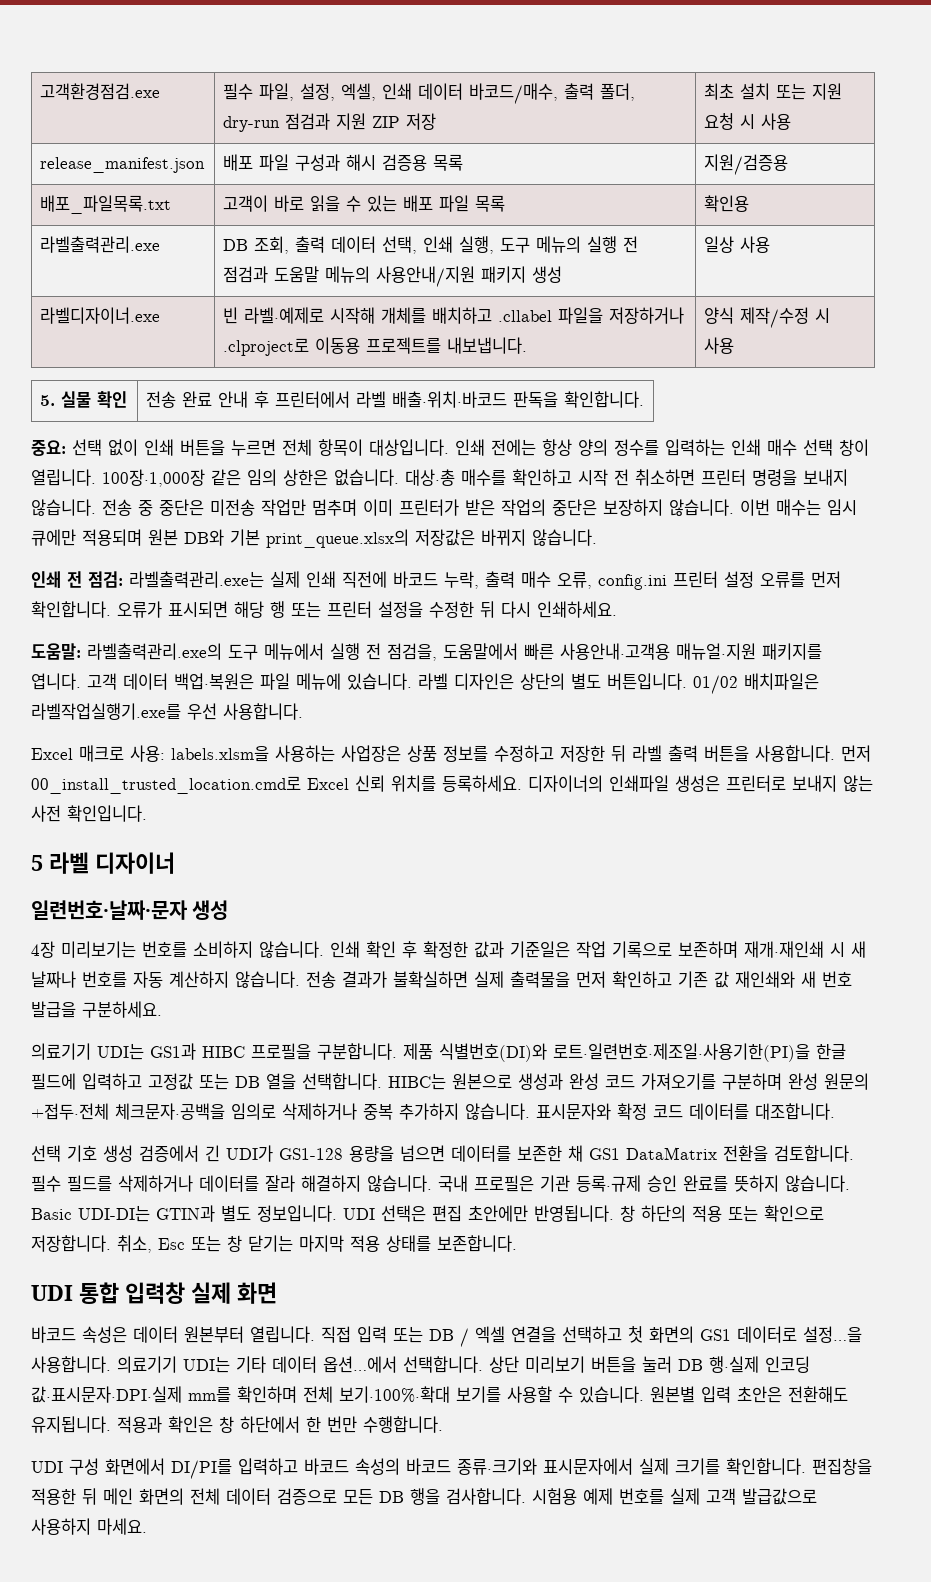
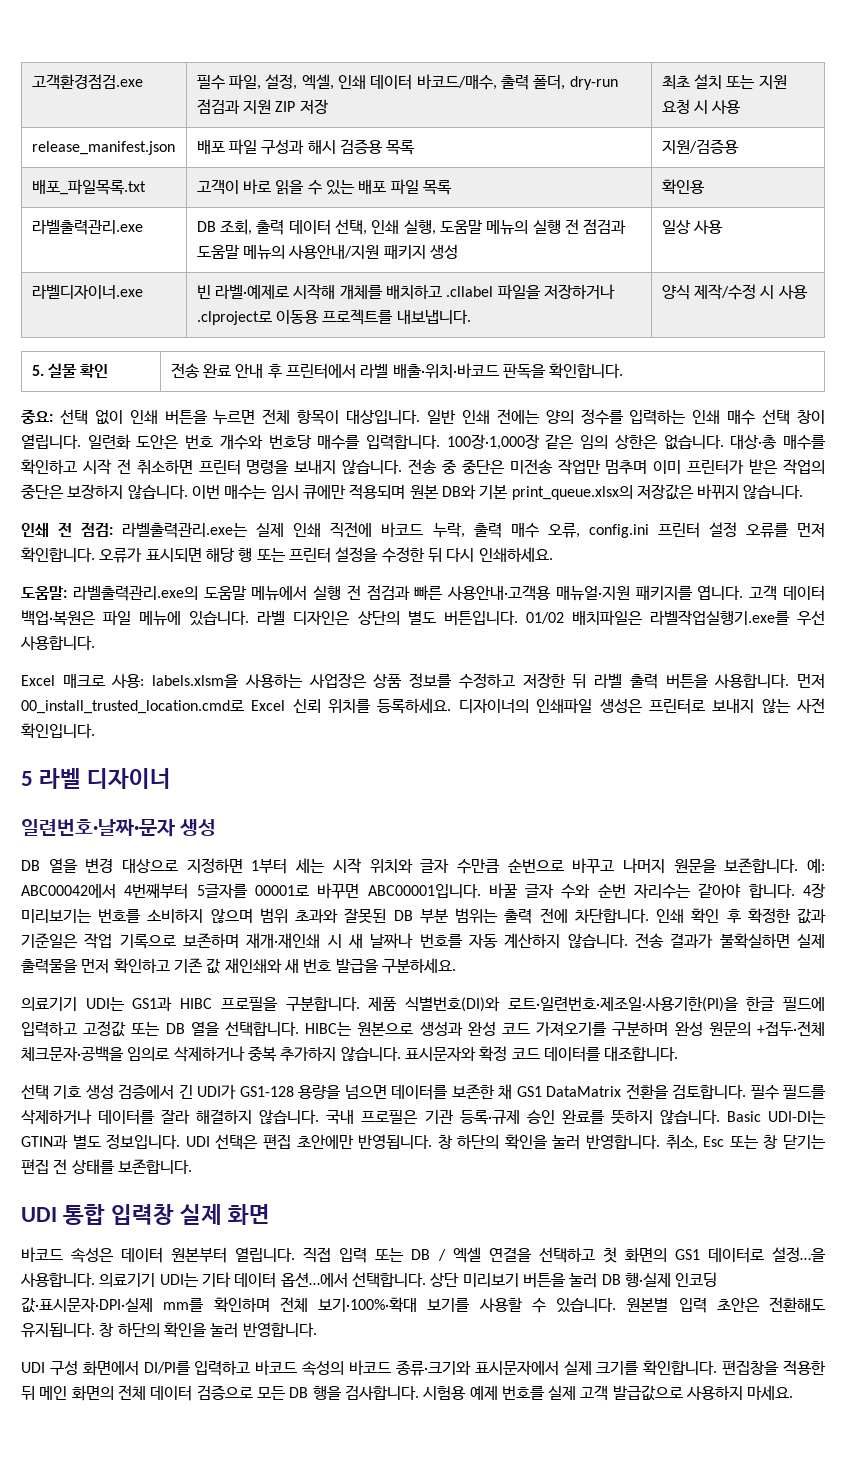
- 라벨출력관리.exe | DB 조회, 출력 데이터 선택, 인쇄 실행, 도구 메뉴의 실행 전 점검과 도움말 메뉴의 사용안내/지원 패키지 생성 | 일상 사용
+ 라벨출력관리.exe | DB 조회, 출력 데이터 선택, 인쇄 실행, 도움말 메뉴의 실행 전 점검과 도움말 메뉴의 사용안내/지원 패키지 생성 | 일상 사용
- 인쇄 전에는 항상 양의 정수를 입력하는 인쇄 매수 선택 창이 열립니다.
+ 일반 인쇄 전에는 양의 정수를 입력하는 인쇄 매수 선택 창이 열립니다.
+ 일련화 도안은 번호 개수와 번호당 매수를 입력합니다.
- 도움말: 라벨출력관리.exe의 도구 메뉴에서 실행 전 점검을, 도움말에서 빠른 사용안내·고객용 매뉴얼·지원 패키지를 엽니다.
+ 도움말: 라벨출력관리.exe의 도움말 메뉴에서 실행 전 점검과 빠른 사용안내·고객용 매뉴얼·지원 패키지를 엽니다.
- 4장 미리보기는 번호를 소비하지 않습니다.
+ DB 열을 변경 대상으로 지정하면 1부터 세는 시작 위치와 글자 수만큼 순번으로 바꾸고 나머지 원문을 보존합니다. 예: ABC00042에서 4번째부터 5글자를 00001로 바꾸면 ABC00001입니다. 바꿀 글자 수와 순번 자리수는 같아야 합니다. 4장 미리보기는 번호를 소비하지 않으며 범위 초과와 잘못된 DB 부분 범위는 출력 전에 차단합니다.
- UDI 선택은 편집 초안에만 반영됩니다. 창 하단의 적용 또는 확인으로 저장합니다.
+ UDI 선택은 편집 초안에만 반영됩니다. 창 하단의 확인을 눌러 반영합니다.
- 취소, Esc 또는 창 닫기는 마지막 적용 상태를 보존합니다.
+ 취소, Esc 또는 창 닫기는 편집 전 상태를 보존합니다.
- 원본별 입력 초안은 전환해도 유지됩니다. 적용과 확인은 창 하단에서 한 번만 수행합니다.
+ 원본별 입력 초안은 전환해도 유지됩니다. 창 하단의 확인을 눌러 반영합니다.

